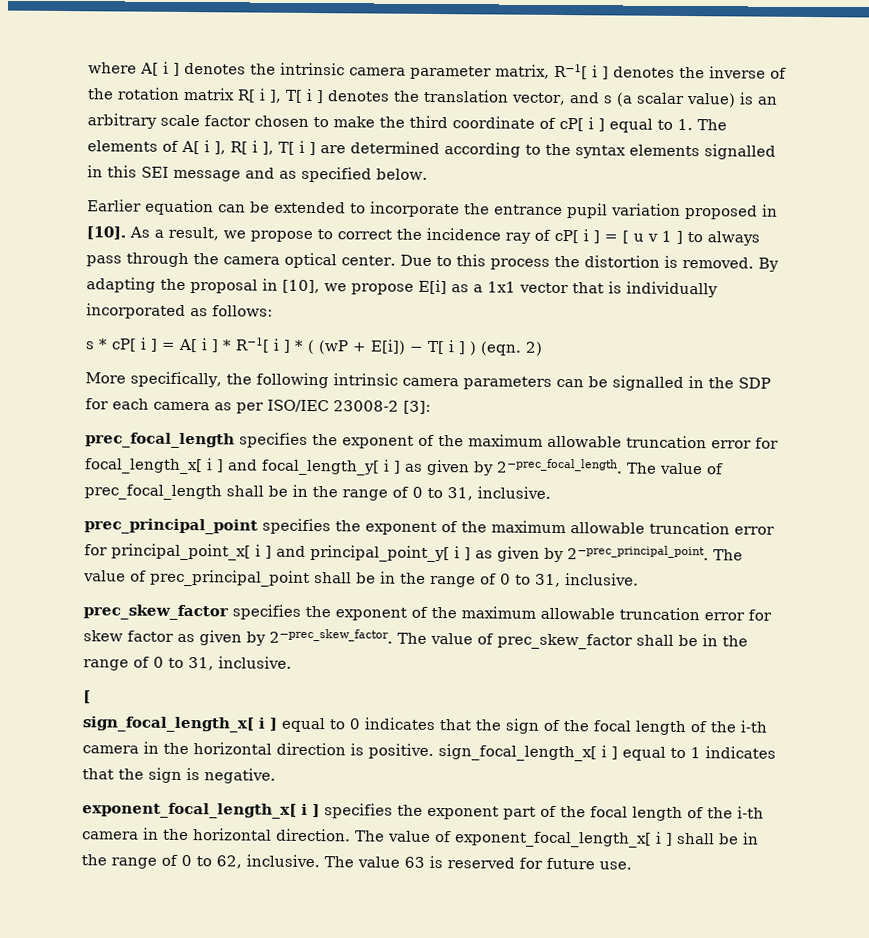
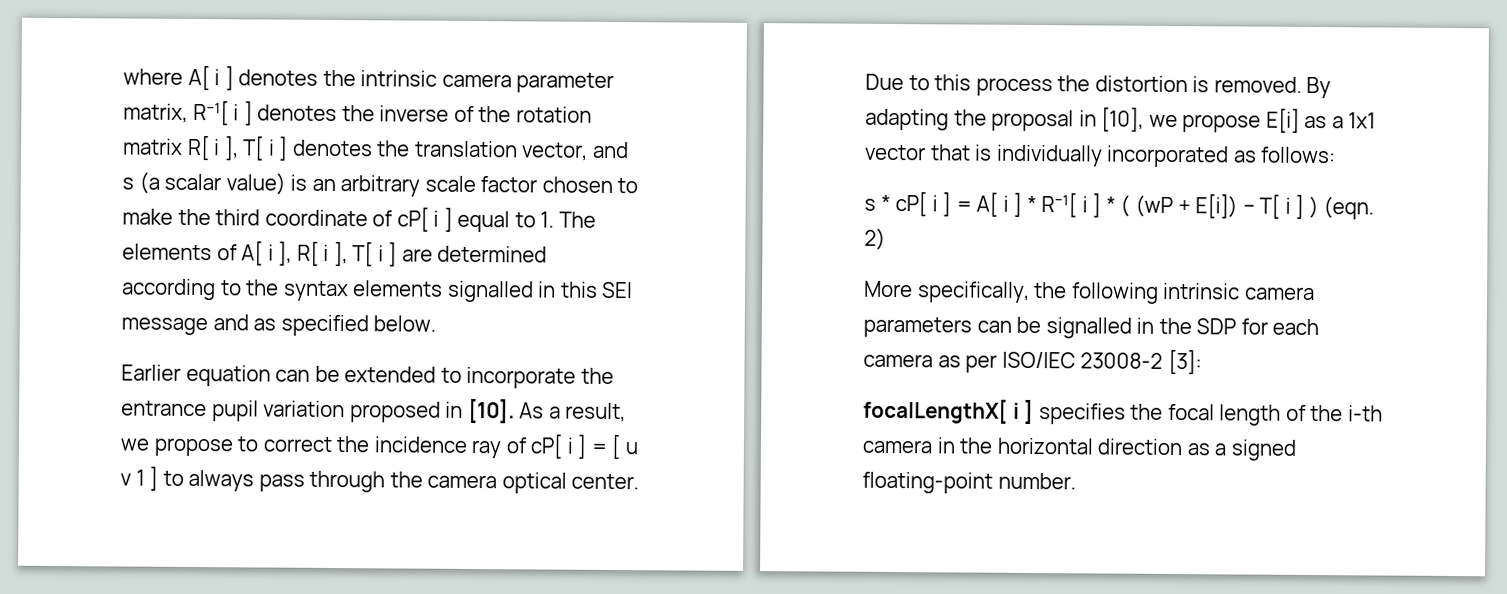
- prec_focal_length specifies the exponent of the maximum allowable truncation error for focal_length_x[ i ] and focal_length_y[ i ] as given by 2−prec_focal_length. The value of prec_focal_length shall be in the range of 0 to 31, inclusive.
- prec_principal_point specifies the exponent of the maximum allowable truncation error for principal_point_x[ i ] and principal_point_y[ i ] as given by 2−prec_principal_point. The value of prec_principal_point shall be in the range of 0 to 31, inclusive.
- prec_skew_factor specifies the exponent of the maximum allowable truncation error for skew factor as given by 2−prec_skew_factor. The value of prec_skew_factor shall be in the range of 0 to 31, inclusive.
- [
- sign_focal_length_x[ i ] equal to 0 indicates that the sign of the focal length of the i-th camera in the horizontal direction is positive. sign_focal_length_x[ i ] equal to 1 indicates that the sign is negative.
- exponent_focal_length_x[ i ] specifies the exponent part of the focal length of the i-th camera in the horizontal direction. The value of exponent_focal_length_x[ i ] shall be in the range of 0 to 62, inclusive. The value 63 is reserved for future use.
+ focalLengthX[ i ] specifies the focal length of the i-th camera in the horizontal direction as a signed floating-point number.

